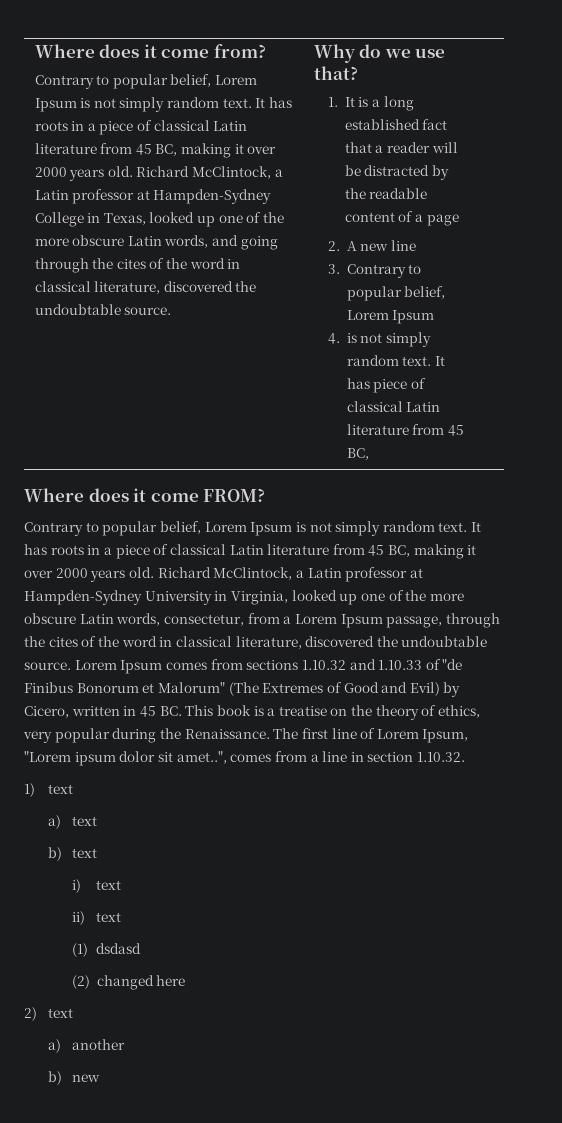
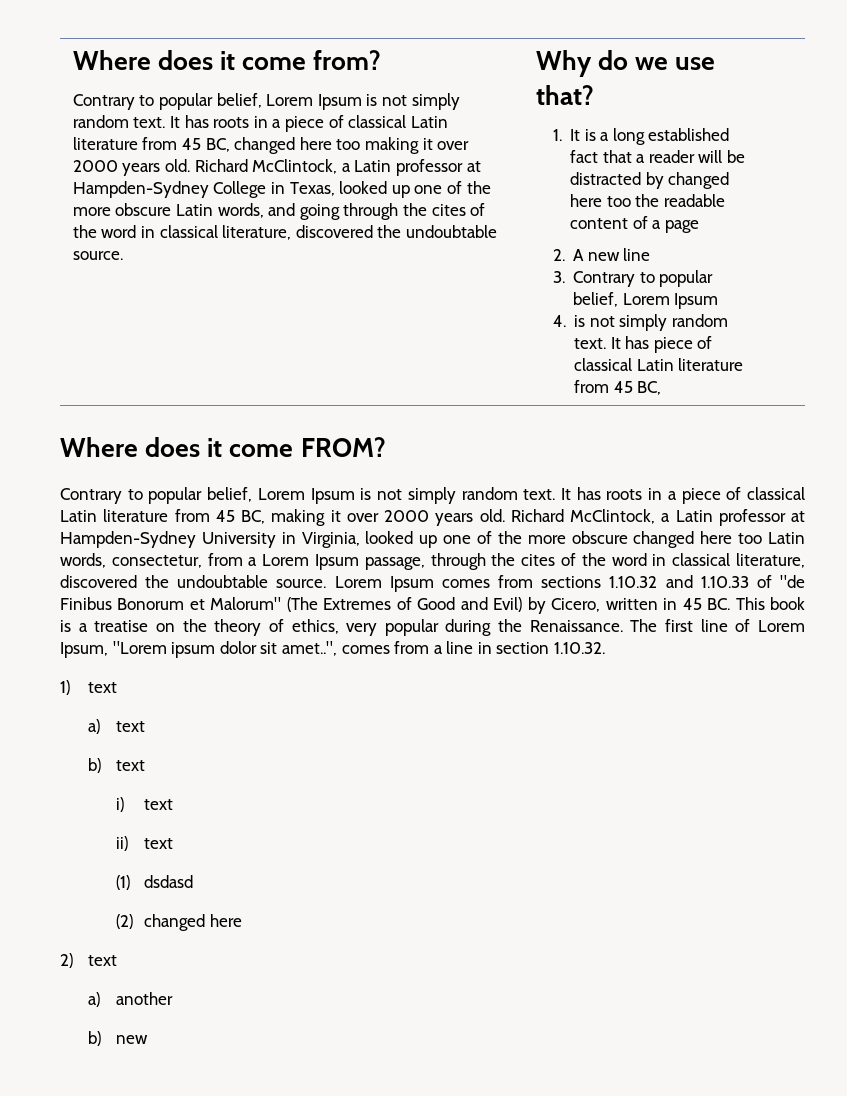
  Where does it come from?
- Contrary to popular belief, Lorem Ipsum is not simply random text. It has roots in a piece of classical Latin literature from 45 BC, making it over 2000 years old.
+ Contrary to popular belief, Lorem Ipsum is not simply random text. It has roots in a piece of classical Latin literature from 45 BC, changed here too making it over 2000 years old.
- 1. It is a long established fact that a reader will be distracted by the readable content of a page
+ 1. It is a long established fact that a reader will be distracted by changed here too the readable content of a page
- Richard McClintock, a Latin professor at Hampden-Sydney University in Virginia, looked up one of the more obscure Latin words, consectetur, from a Lorem Ipsum passage, through the cites of the word in classical literature, discovered the undoubtable source.
+ Richard McClintock, a Latin professor at Hampden-Sydney University in Virginia, looked up one of the more obscure changed here too Latin words, consectetur, from a Lorem Ipsum passage, through the cites of the word in classical literature, discovered the undoubtable source.

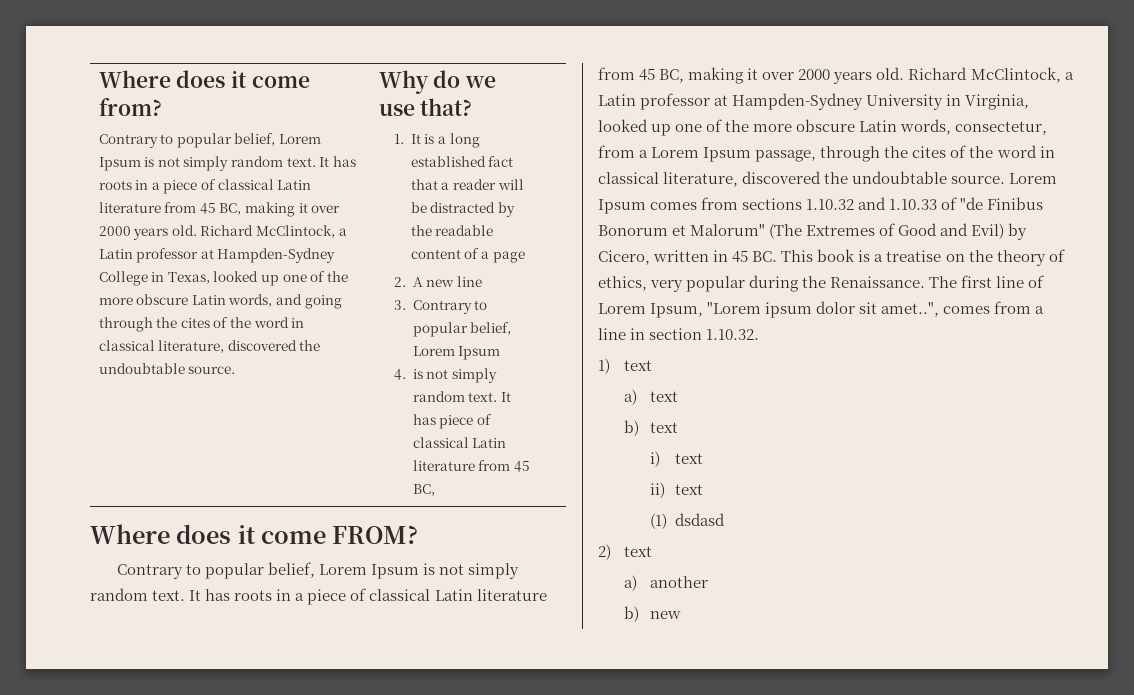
  Where does it come from?
- Contrary to popular belief, Lorem Ipsum is not simply random text. It has roots in a piece of classical Latin literature from 45 BC, changed here too making it over 2000 years old.
+ Contrary to popular belief, Lorem Ipsum is not simply random text. It has roots in a piece of classical Latin literature from 45 BC, making it over 2000 years old.
- 1. It is a long established fact that a reader will be distracted by changed here too the readable content of a page
+ 1. It is a long established fact that a reader will be distracted by the readable content of a page
- Richard McClintock, a Latin professor at Hampden-Sydney University in Virginia, looked up one of the more obscure changed here too Latin words, consectetur, from a Lorem Ipsum passage, through the cites of the word in classical literature, discovered the undoubtable source.
+ Richard McClintock, a Latin professor at Hampden-Sydney University in Virginia, looked up one of the more obscure Latin words, consectetur, from a Lorem Ipsum passage, through the cites of the word in classical literature, discovered the undoubtable source.
- (2) changed here

